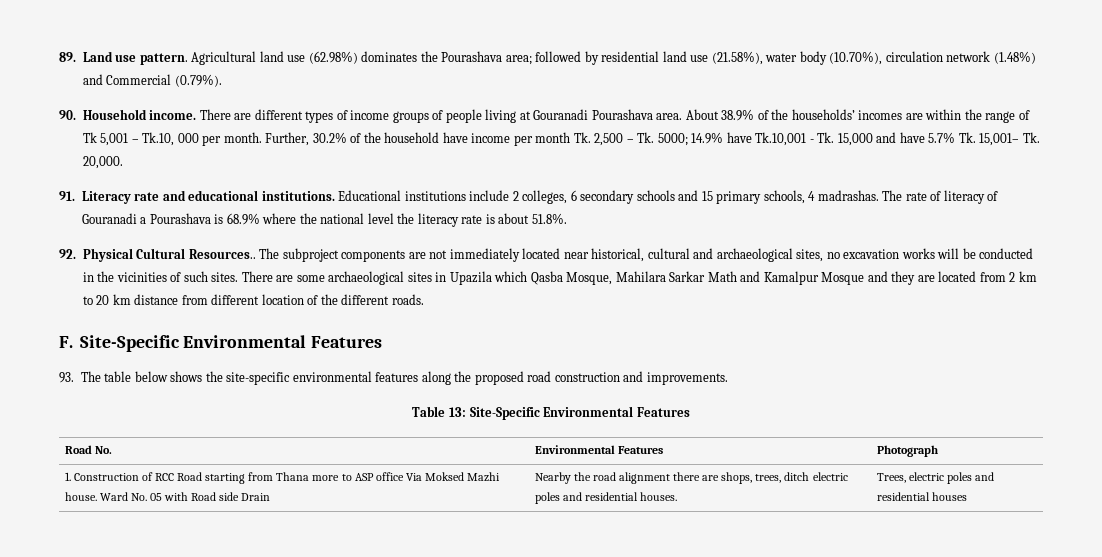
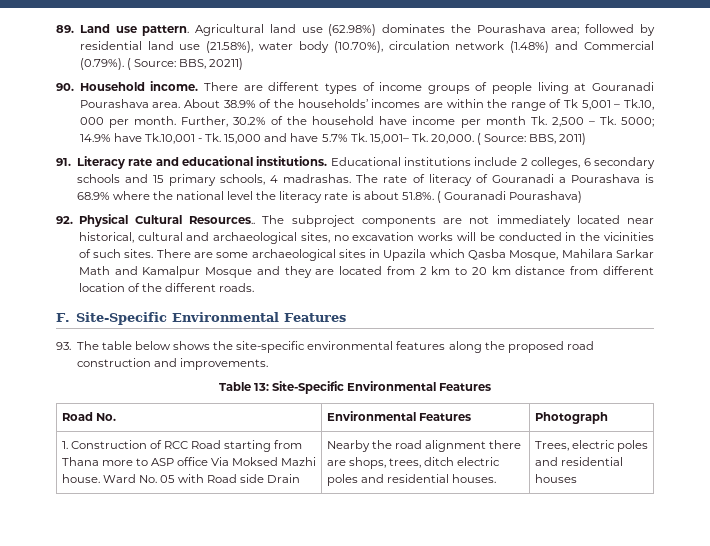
- Agricultural land use (62.98%) dominates the Pourashava area; followed by residential land use (21.58%), water body (10.70%), circulation network (1.48%) and Commercial (0.79%).
+ Agricultural land use (62.98%) dominates the Pourashava area; followed by residential land use (21.58%), water body (10.70%), circulation network (1.48%) and Commercial (0.79%). ( Source: BBS, 20211)
+ ( Source: BBS, 2011)
- The rate of literacy of Gouranadi a Pourashava is 68.9% where the national level the literacy rate is about 51.8%.
+ The rate of literacy of Gouranadi a Pourashava is 68.9% where the national level the literacy rate is about 51.8%. ( Gouranadi Pourashava)

